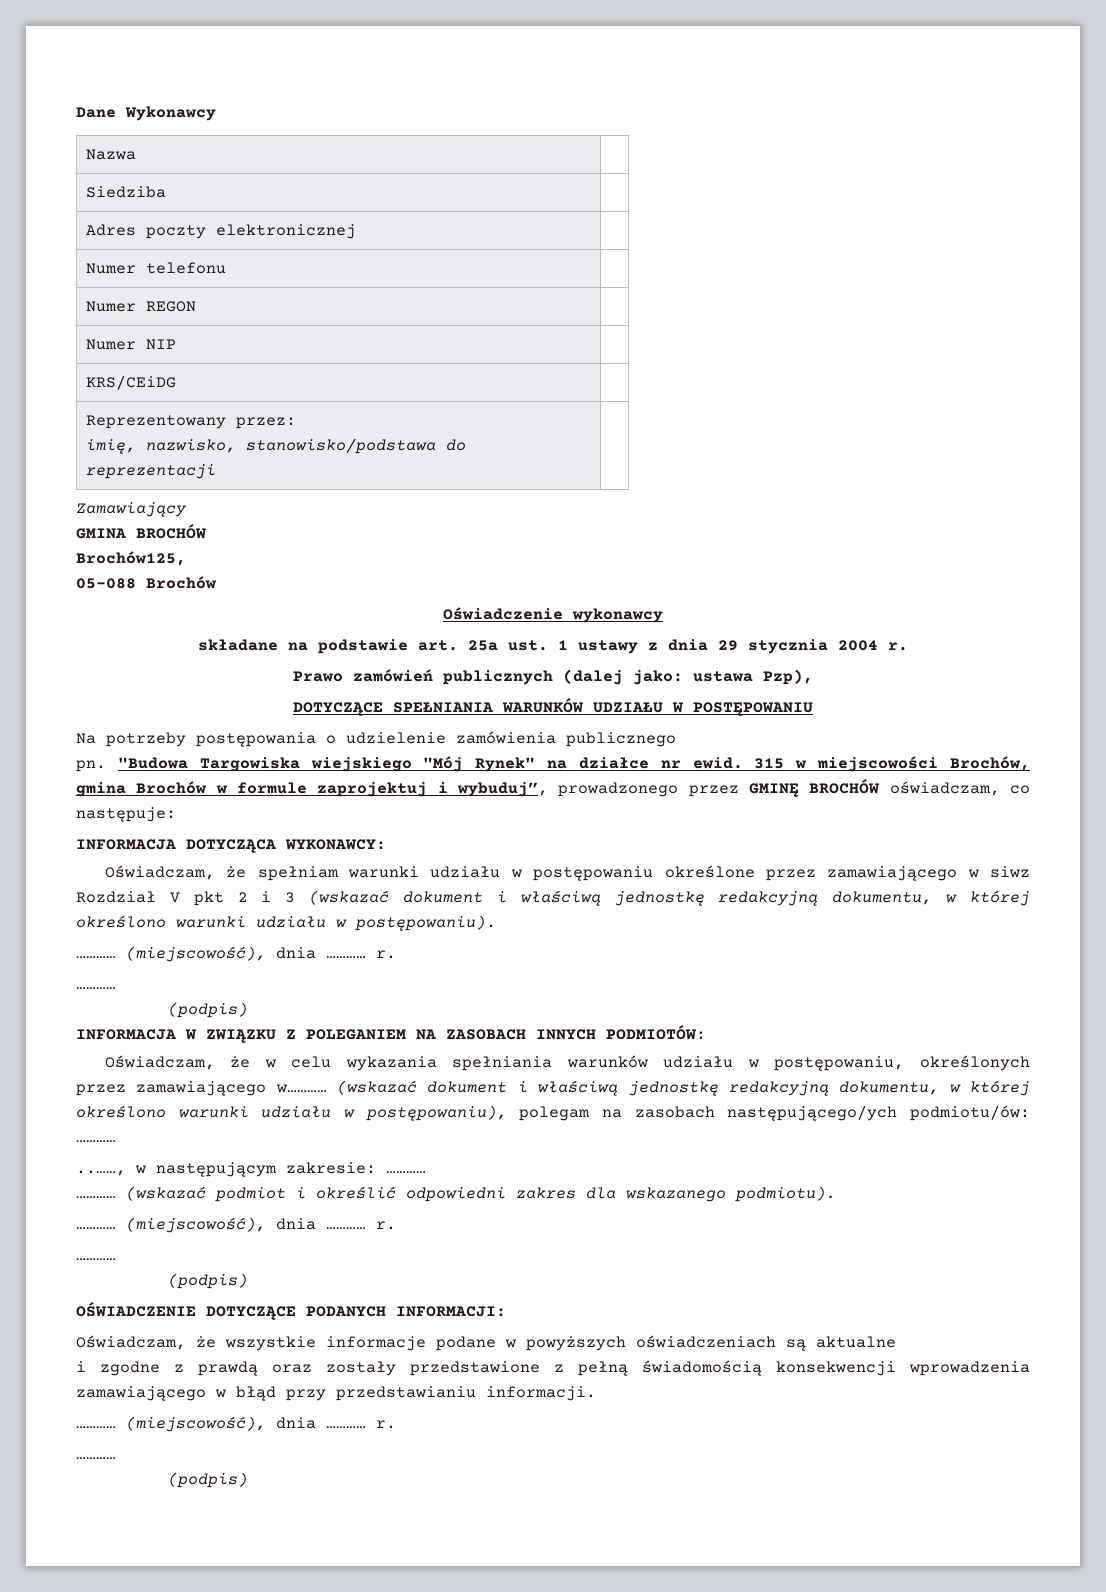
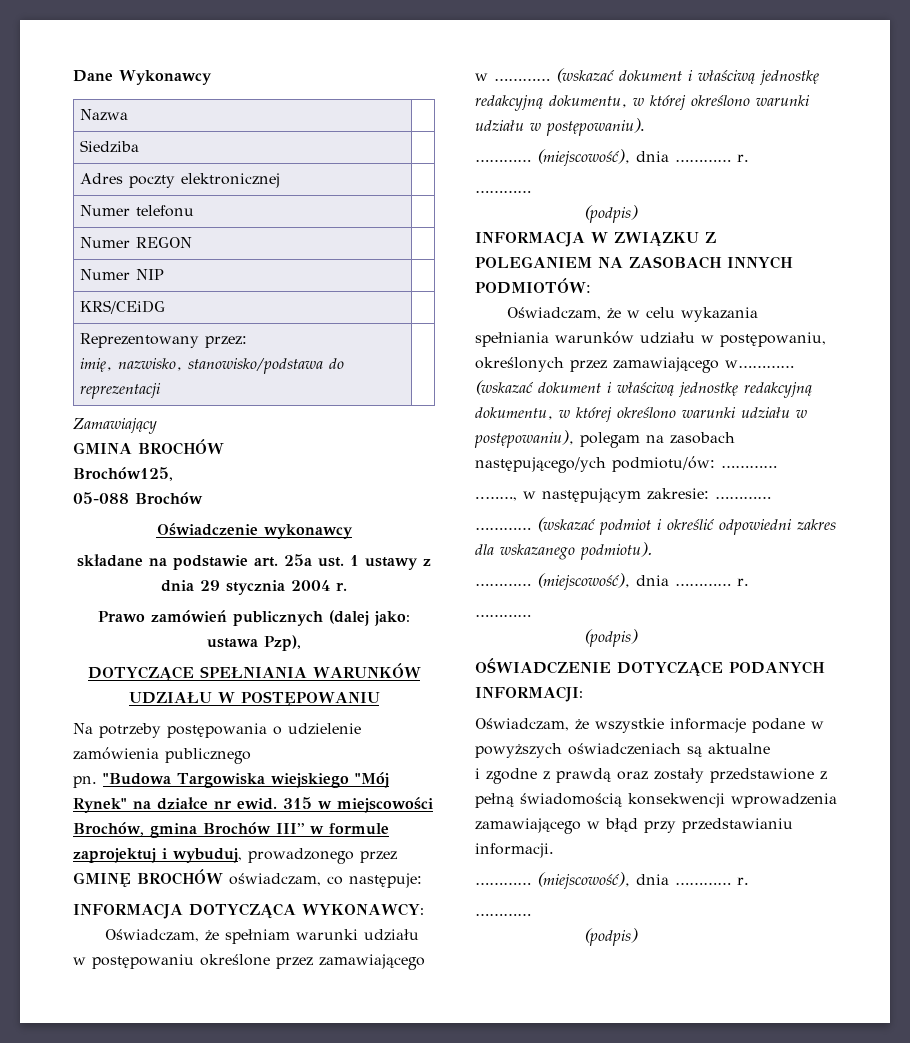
- 315 w miejscowości Brochów, gmina Brochów w formule zaprojektuj i wybuduj”, prowadzonego przez GMINĘ BROCHÓW oświadczam, co następuje:
+ 315 w miejscowości Brochów, gmina Brochów III” w formule zaprojektuj i wybuduj, prowadzonego przez GMINĘ BROCHÓW oświadczam, co następuje:
- Oświadczam, że spełniam warunki udziału w postępowaniu określone przez zamawiającego w siwz Rozdział V pkt 2 i 3 (wskazać dokument i właściwą jednostkę redakcyjną dokumentu, w której określono warunki udziału w postępowaniu).
+ Oświadczam, że spełniam warunki udziału w postępowaniu określone przez zamawiającego w ………… (wskazać dokument i właściwą jednostkę redakcyjną dokumentu, w której określono warunki udziału w postępowaniu).

